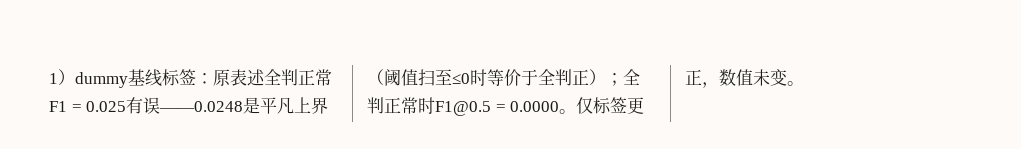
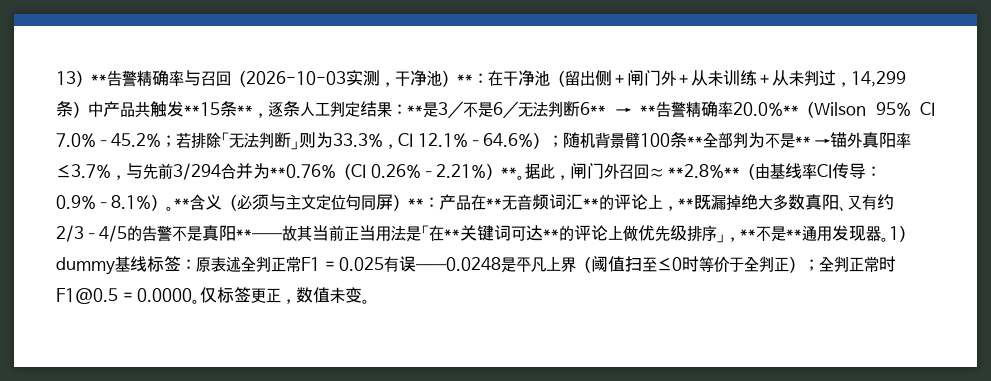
+ 13）**告警精确率与召回（2026-10-03实测，干净池）**：在干净池（留出侧＋闸门外＋从未训练＋从未判过，14,299条）中产品共触发**15条**，逐条人工判定结果：**是3／不是6／无法判断6** → **告警精确率20.0%**（Wilson 95% CI 7.0%–45.2%；若排除「无法判断」则为33.3%，CI 12.1%–64.6%）；随机背景臂100条**全部判为不是** →锚外真阳率≤3.7%，与先前3/294合并为**0.76%（CI 0.26%–2.21%）**。据此，闸门外召回≈ **2.8%**（由基线率CI传导：0.9%–8.1%）。**含义（必须与主文定位句同屏）**：产品在**无音频词汇**的评论上，**既漏掉绝大多数真阳、又有约2/3–4/5的告警不是真阳**——故其当前正当用法是「在**关键词可达**的评论上做优先级排序」，**不是**通用发现器。

